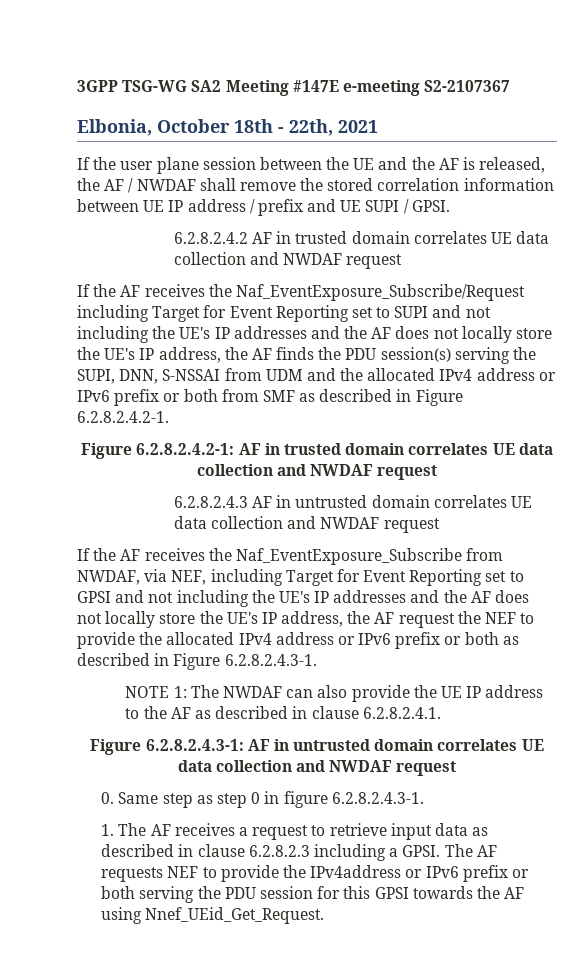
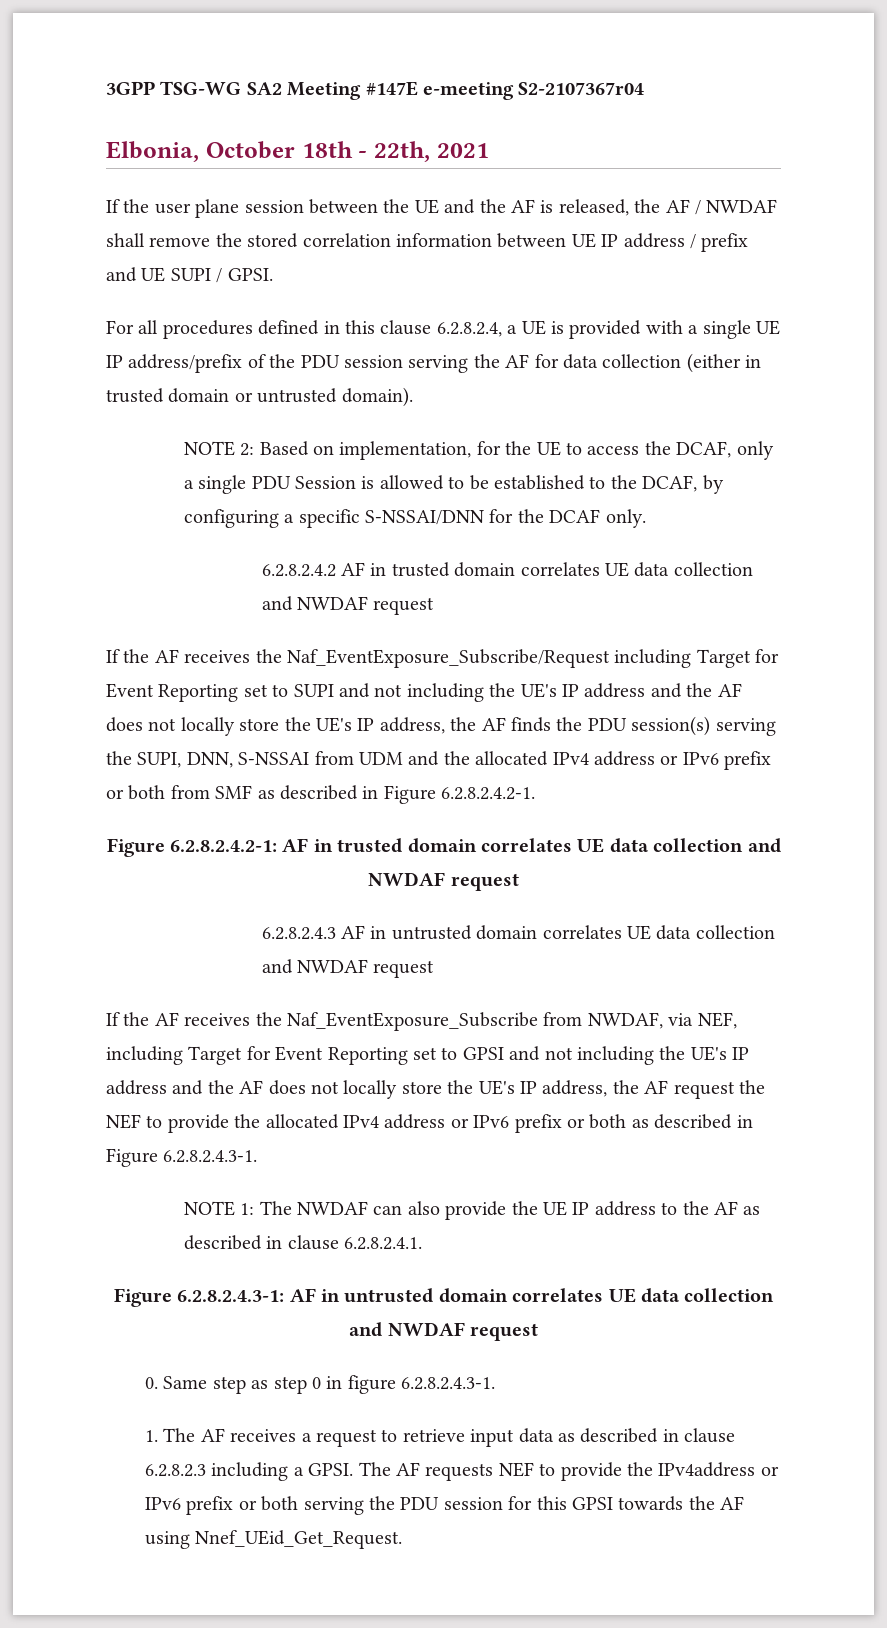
- 3GPP TSG-WG SA2 Meeting #147E e-meeting S2-2107367
+ 3GPP TSG-WG SA2 Meeting #147E e-meeting S2-2107367r04
+ For all procedures defined in this clause 6.2.8.2.4, a UE is provided with a single UE IP address/prefix of the PDU session serving the AF for data collection (either in trusted domain or untrusted domain).
+ NOTE 2: Based on implementation, for the UE to access the DCAF, only a single PDU Session is allowed to be established to the DCAF, by configuring a specific S-NSSAI/DNN for the DCAF only.
- If the AF receives the Naf_EventExposure_Subscribe/Request including Target for Event Reporting set to SUPI and not including the UE's IP addresses and the AF does not locally store the UE's IP address, the AF finds the PDU session(s) serving the SUPI, DNN, S-NSSAI from UDM and the allocated IPv4 address or IPv6 prefix or both from SMF as described in Figure 6.2.8.2.4.2-1.
+ If the AF receives the Naf_EventExposure_Subscribe/Request including Target for Event Reporting set to SUPI and not including the UE's IP address and the AF does not locally store the UE's IP address, the AF finds the PDU session(s) serving the SUPI, DNN, S-NSSAI from UDM and the allocated IPv4 address or IPv6 prefix or both from SMF as described in Figure 6.2.8.2.4.2-1.
- If the AF receives the Naf_EventExposure_Subscribe from NWDAF, via NEF, including Target for Event Reporting set to GPSI and not including the UE's IP addresses and the AF does not locally store the UE's IP address, the AF request the NEF to provide the allocated IPv4 address or IPv6 prefix or both as described in Figure 6.2.8.2.4.3-1.
+ If the AF receives the Naf_EventExposure_Subscribe from NWDAF, via NEF, including Target for Event Reporting set to GPSI and not including the UE's IP address and the AF does not locally store the UE's IP address, the AF request the NEF to provide the allocated IPv4 address or IPv6 prefix or both as described in Figure 6.2.8.2.4.3-1.

